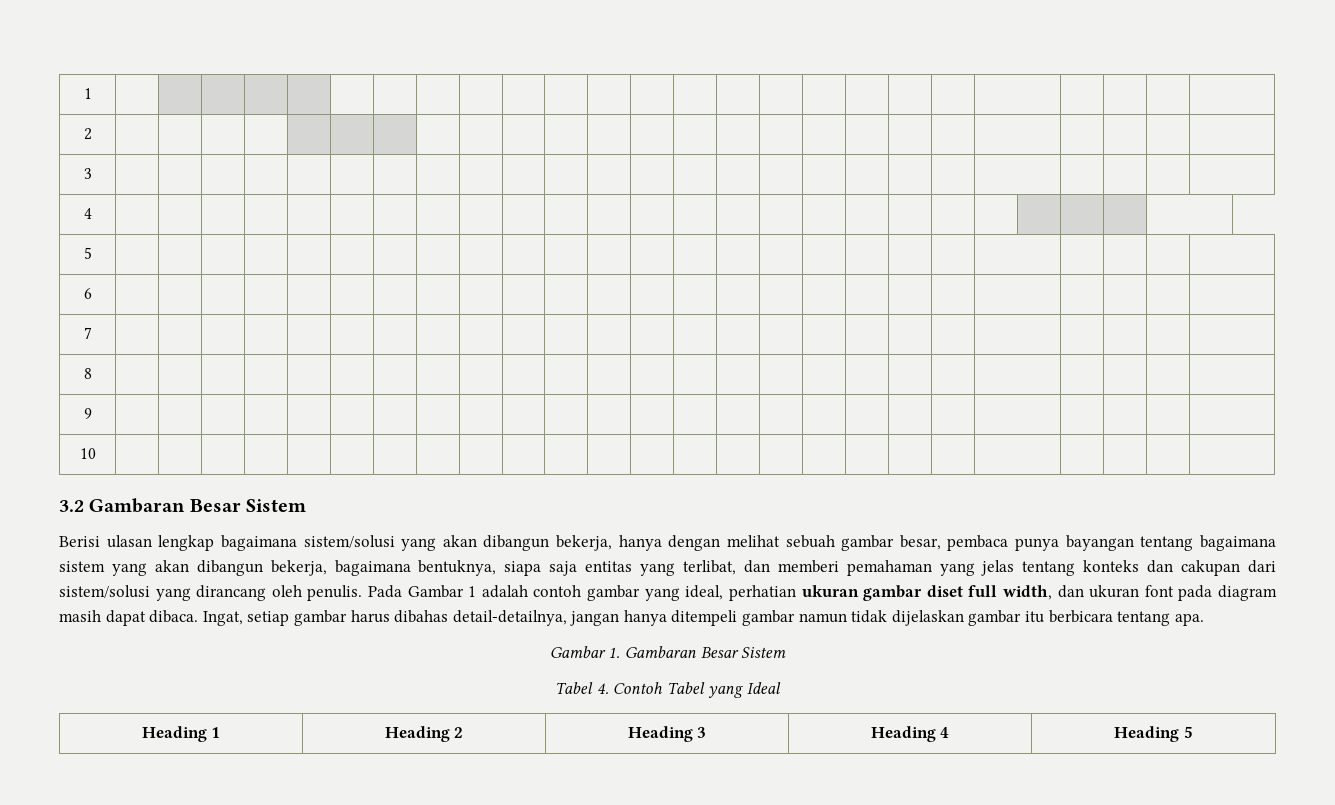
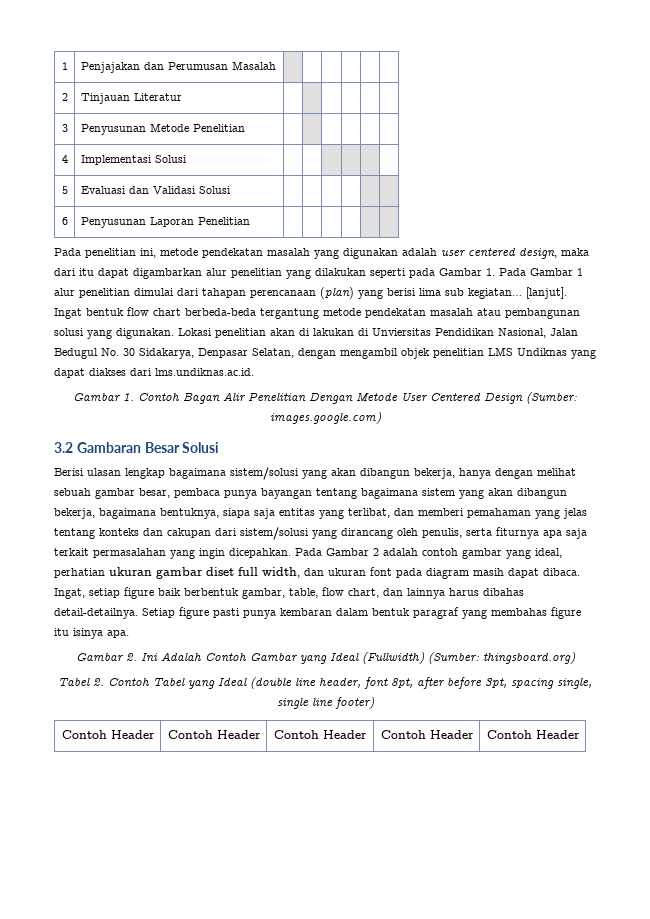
- 1 | | | | | | | | | | | | | | | | | | | | | | | | |
- 2 | | | | | | | | | | | | | | | | | | | | | | | | |
- 3 | | | | | | | | | | | | | | | | | | | | | | | | |
- 4 | | | | | | | | | | | | | | | | | | | | | | | | |
+ 1 | Penjajakan dan Perumusan Masalah | | | | | |
+ 2 | Tinjauan Literatur | | | | | |
+ 3 | Penyusunan Metode Penelitian | | | | | |
+ 4 | Implementasi Solusi | | | | | |
- 5 | | | | | | | | | | | | | | | | | | | | | | | | |
- 6 | | | | | | | | | | | | | | | | | | | | | | | | |
- 7 | | | | | | | | | | | | | | | | | | | | | | | | |
- 8 | | | | | | | | | | | | | | | | | | | | | | | | |
- 9 | | | | | | | | | | | | | | | | | | | | | | | | |
- 10 | | | | | | | | | | | | | | | | | | | | | | | | |
+ 5 | Evaluasi dan Validasi Solusi | | | | | |
+ 6 | Penyusunan Laporan Penelitian | | | | | |
+ Pada penelitian ini, metode pendekatan masalah yang digunakan adalah user centered design, maka dari itu dapat digambarkan alur penelitian yang dilakukan seperti pada Gambar 1. Pada Gambar 1 alur penelitian dimulai dari tahapan perencanaan (plan) yang berisi lima sub kegiatan… [lanjut]. Ingat bentuk flow chart berbeda-beda tergantung metode pendekatan masalah atau pembangunan solusi yang digunakan. Lokasi penelitian akan di lakukan di Unviersitas Pendidikan Nasional, Jalan Bedugul No. 30 Sidakarya, Denpasar Selatan, dengan mengambil objek penelitian LMS Undiknas yang dapat diakses dari lms.undiknas.ac.id.
+ Gambar 1. Contoh Bagan Alir Penelitian Dengan Metode User Centered Design (Sumber: images.google.com)
- 3.2 Gambaran Besar Sistem
+ 3.2 Gambaran Besar Solusi
- Berisi ulasan lengkap bagaimana sistem/solusi yang akan dibangun bekerja, hanya dengan melihat sebuah gambar besar, pembaca punya bayangan tentang bagaimana sistem yang akan dibangun bekerja, bagaimana bentuknya, siapa saja entitas yang terlibat, dan memberi pemahaman yang jelas tentang konteks dan cakupan dari sistem/solusi yang dirancang oleh penulis. Pada Gambar 1 adalah contoh gambar yang ideal, perhatian ukuran gambar diset full width, dan ukuran font pada diagram masih dapat dibaca.
+ Berisi ulasan lengkap bagaimana sistem/solusi yang akan dibangun bekerja, hanya dengan melihat sebuah gambar besar, pembaca punya bayangan tentang bagaimana sistem yang akan dibangun bekerja, bagaimana bentuknya, siapa saja entitas yang terlibat, dan memberi pemahaman yang jelas tentang konteks dan cakupan dari sistem/solusi yang dirancang oleh penulis, serta fiturnya apa saja terkait permasalahan yang ingin dicepahkan. Pada Gambar 2 adalah contoh gambar yang ideal, perhatian ukuran gambar diset full width, dan ukuran font pada diagram masih dapat dibaca.
- Ingat, setiap gambar harus dibahas detail-detailnya, jangan hanya ditempeli gambar namun tidak dijelaskan gambar itu berbicara tentang apa.
- Gambar 1. Gambaran Besar Sistem
- Tabel 4. Contoh Tabel yang Ideal
- Heading 1 | Heading 2 | Heading 3 | Heading 4 | Heading 5
+ Ingat, setiap figure baik berbentuk gambar, table, flow chart, dan lainnya harus dibahas detail-detailnya. Setiap figure pasti punya kembaran dalam bentuk paragraf yang membahas figure itu isinya apa.
+ Gambar 2. Ini Adalah Contoh Gambar yang Ideal (Fullwidth) (Sumber: thingsboard.org)
+ Tabel 2. Contoh Tabel yang Ideal (double line header, font 8pt, after before 3pt, spacing single, single line footer)
+ Contoh Header | Contoh Header | Contoh Header | Contoh Header | Contoh Header

